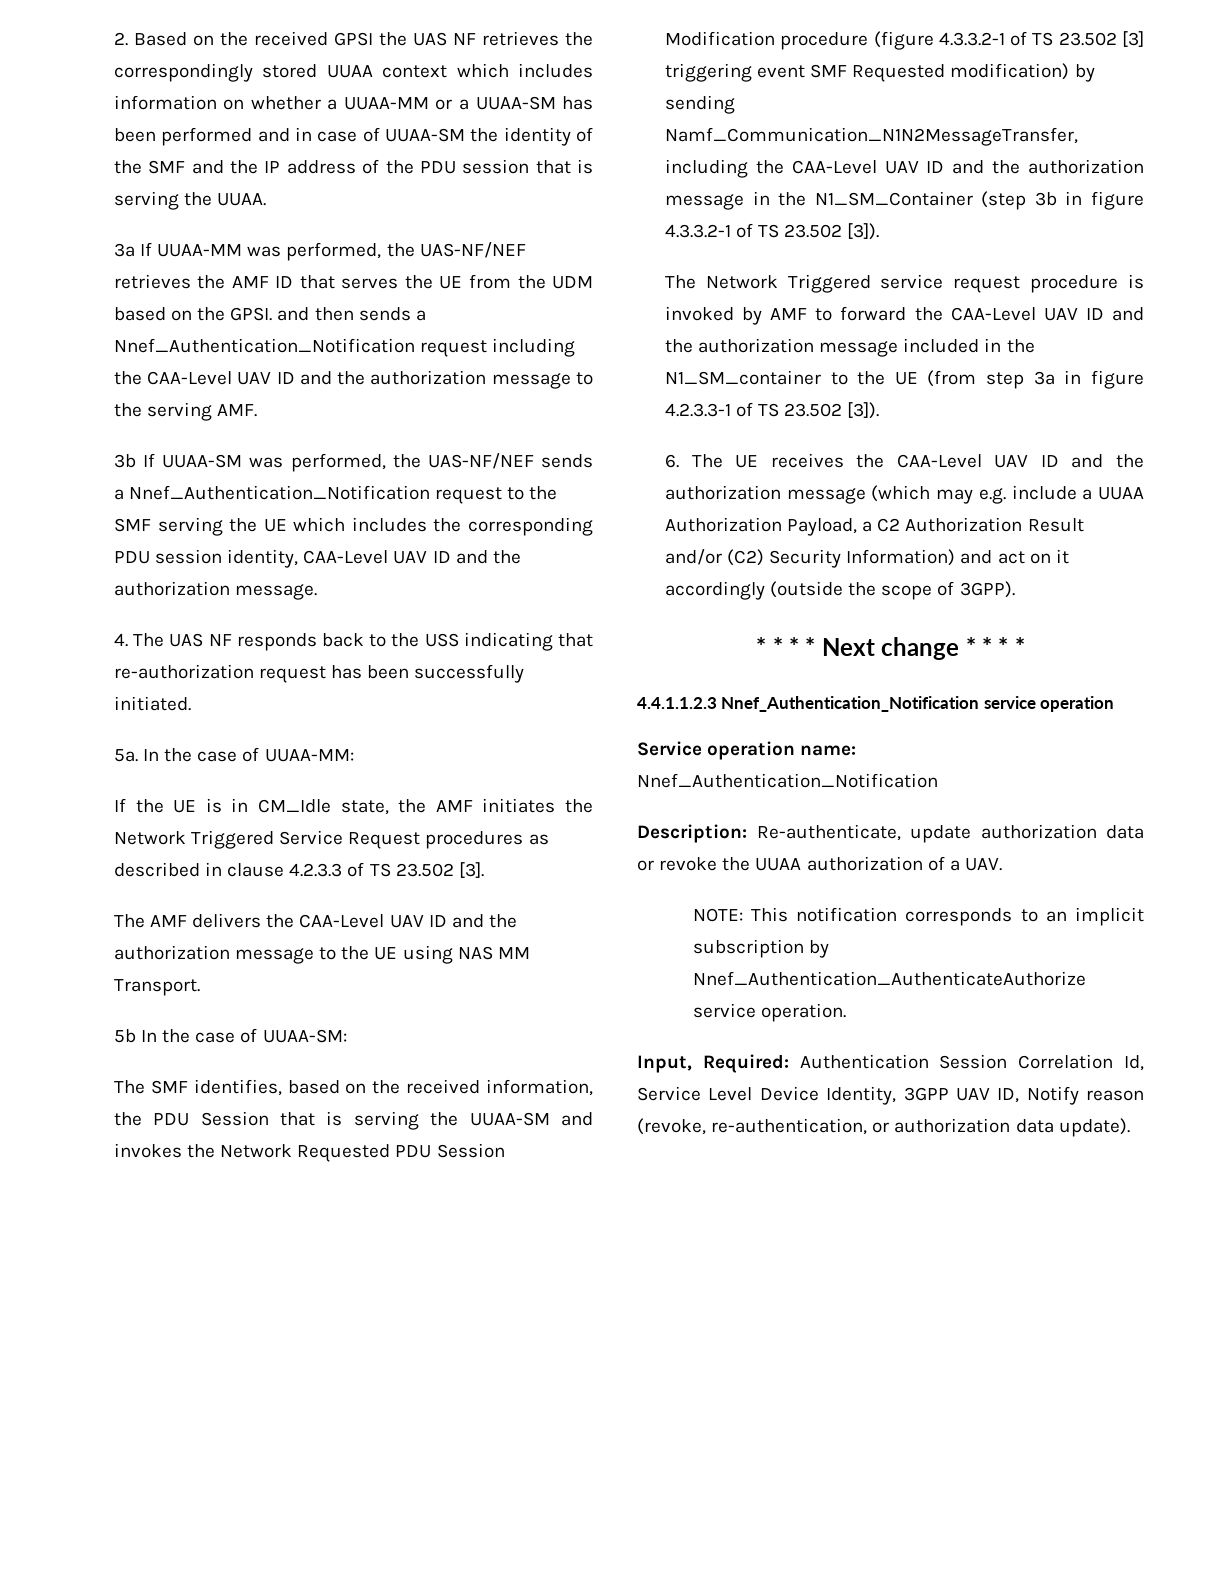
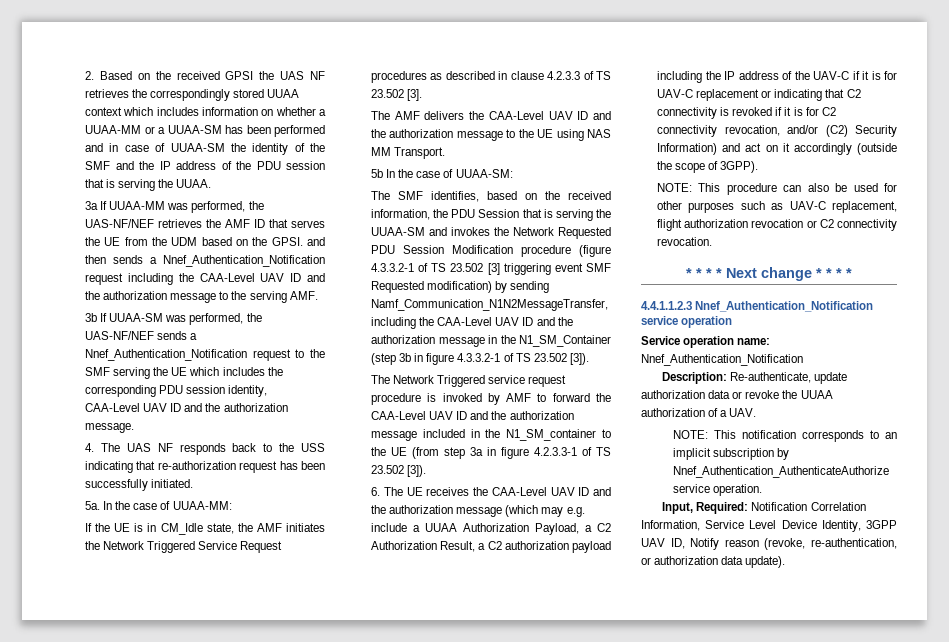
- 6. The UE receives the CAA-Level UAV ID and the authorization message (which may e.g. include a UUAA Authorization Payload, a C2 Authorization Result and/or (C2) Security Information) and act on it accordingly (outside the scope of 3GPP).
+ 6. The UE receives the CAA-Level UAV ID and the authorization message (which may e.g. include a UUAA Authorization Payload, a C2 Authorization Result, a C2 authorization payload including the IP address of the UAV-C if it is for UAV-C replacement or indicating that C2 connectivity is revoked if it is for C2 connectivity revocation, and/or (C2) Security Information) and act on it accordingly (outside the scope of 3GPP).
+ NOTE: This procedure can also be used for other purposes such as UAV-C replacement, flight authorization revocation or C2 connectivity revocation.
- Input, Required: Authentication Session Correlation Id, Service Level Device Identity, 3GPP UAV ID, Notify reason (revoke, re-authentication, or authorization data update).
+ Input, Required: Notification Correlation Information, Service Level Device Identity, 3GPP UAV ID, Notify reason (revoke, re-authentication, or authorization data update).

